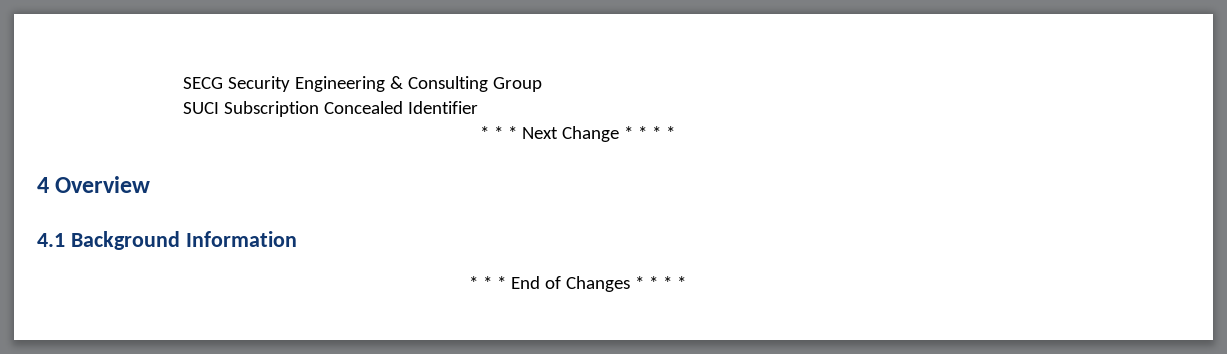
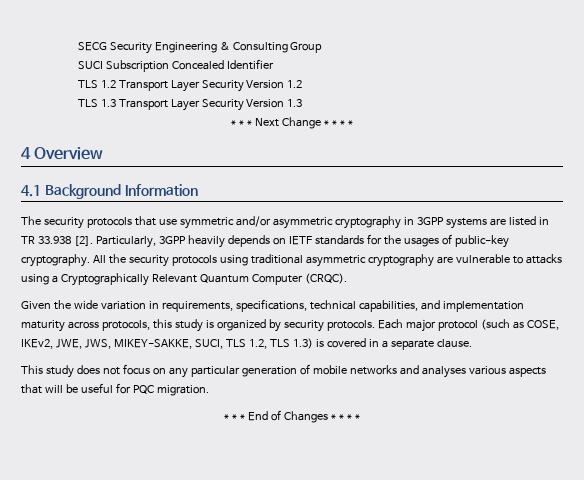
+ TLS 1.2 Transport Layer Security Version 1.2
+ TLS 1.3 Transport Layer Security Version 1.3
+ The security protocols that use symmetric and/or asymmetric cryptography in 3GPP systems are listed in TR 33.938 [2]. Particularly, 3GPP heavily depends on IETF standards for the usages of public-key cryptography. All the security protocols using traditional asymmetric cryptography are vulnerable to attacks using a Cryptographically Relevant Quantum Computer (CRQC).
+ Given the wide variation in requirements, specifications, technical capabilities, and implementation maturity across protocols, this study is organized by security protocols. Each major protocol (such as COSE, IKEv2, JWE, JWS, MIKEY-SAKKE, SUCI, TLS 1.2, TLS 1.3) is covered in a separate clause.
+ This study does not focus on any particular generation of mobile networks and analyses various aspects that will be useful for PQC migration.

